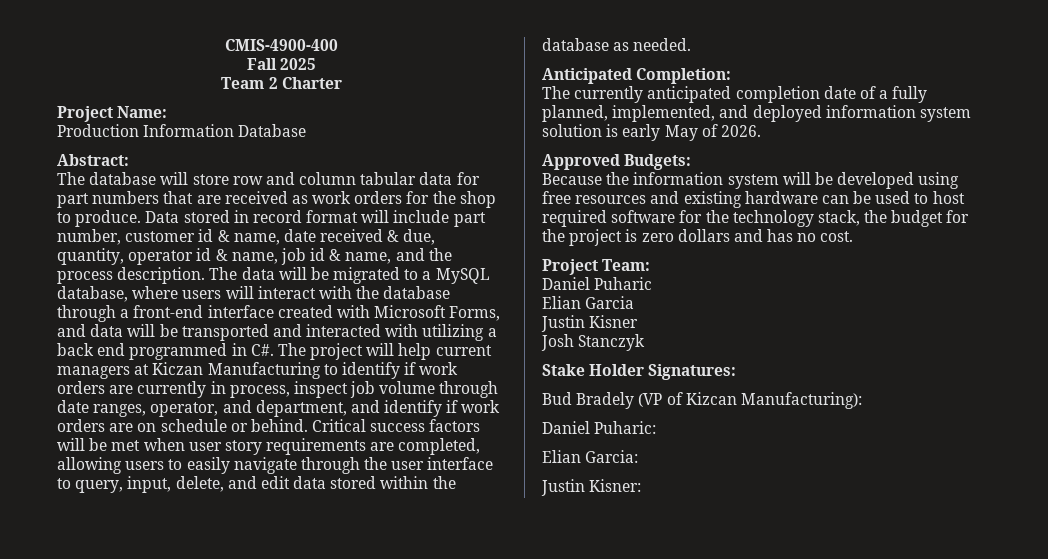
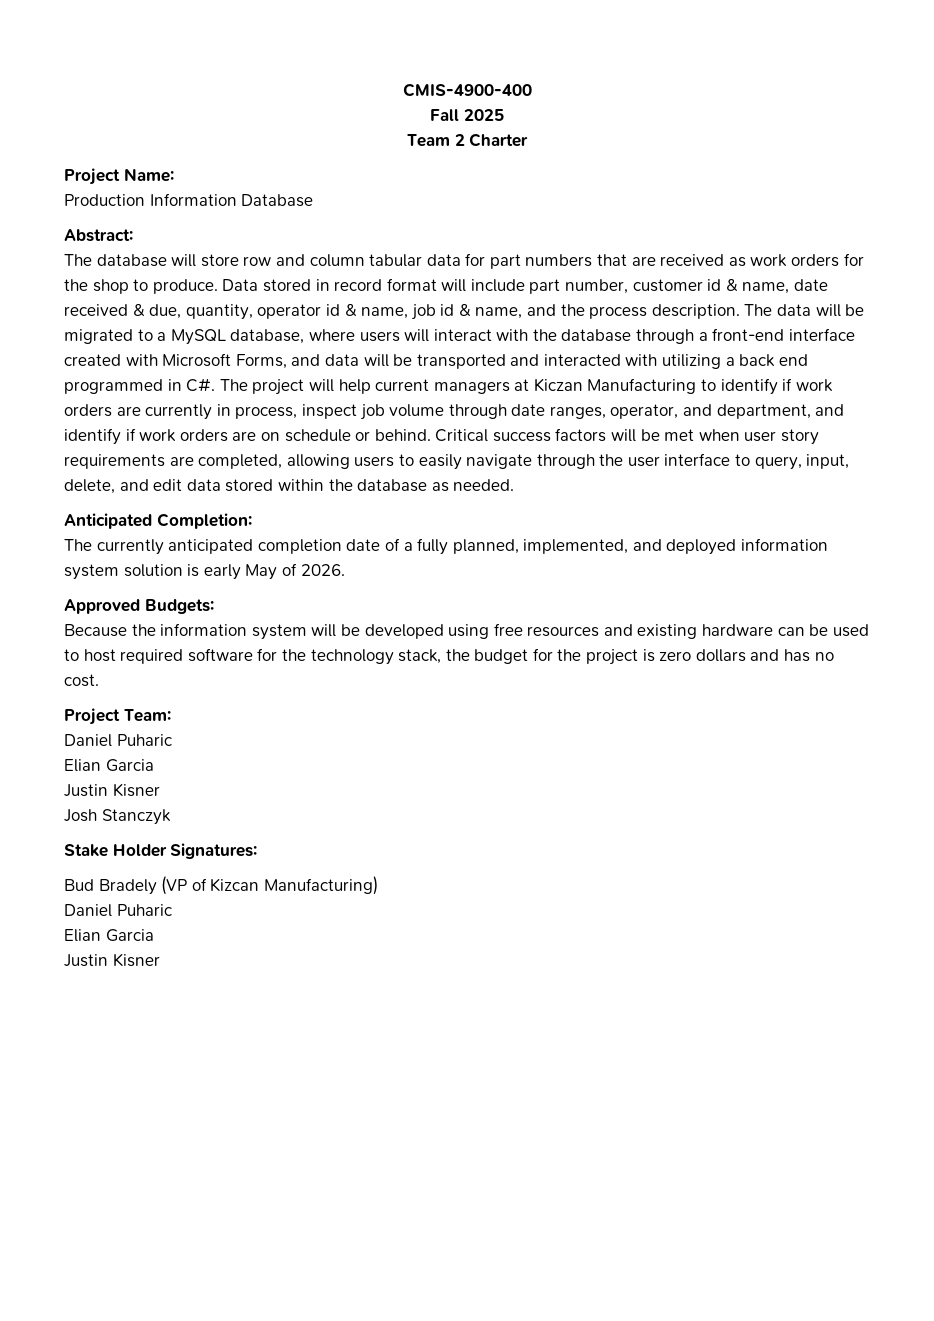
- Bud Bradely (VP of Kizcan Manufacturing):
- Daniel Puharic:
- Elian Garcia:
- Justin Kisner:
+ Bud Bradely (VP of Kizcan Manufacturing)
+ Daniel Puharic
+ Elian Garcia
+ Justin Kisner

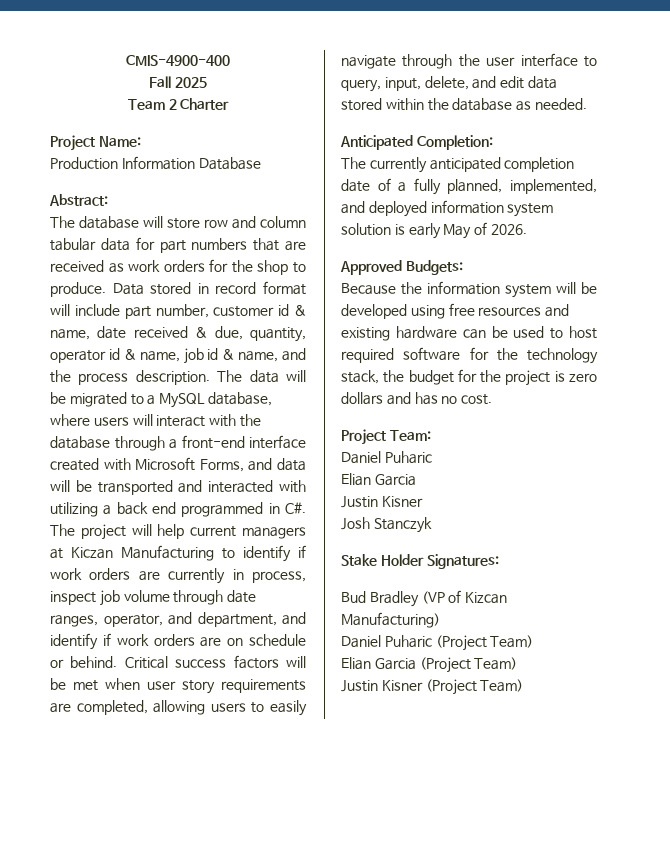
- Bud Bradely (VP of Kizcan Manufacturing)
- Daniel Puharic
- Elian Garcia
- Justin Kisner
+ Bud Bradley (VP of Kizcan Manufacturing)
+ Daniel Puharic (Project Team)
+ Elian Garcia (Project Team)
+ Justin Kisner (Project Team)

